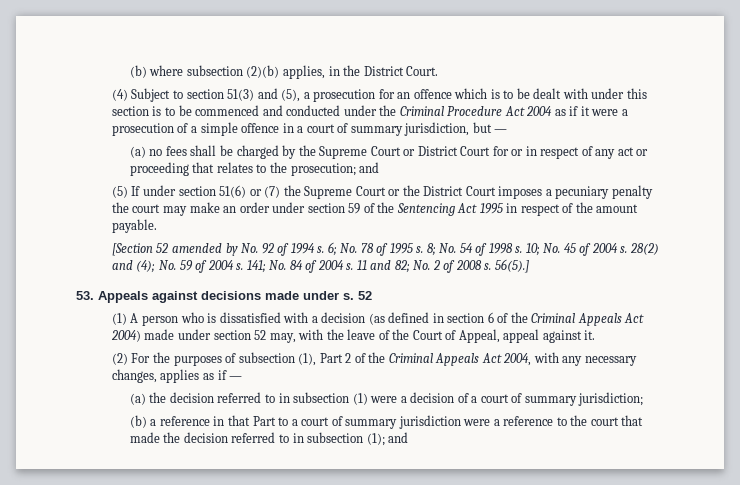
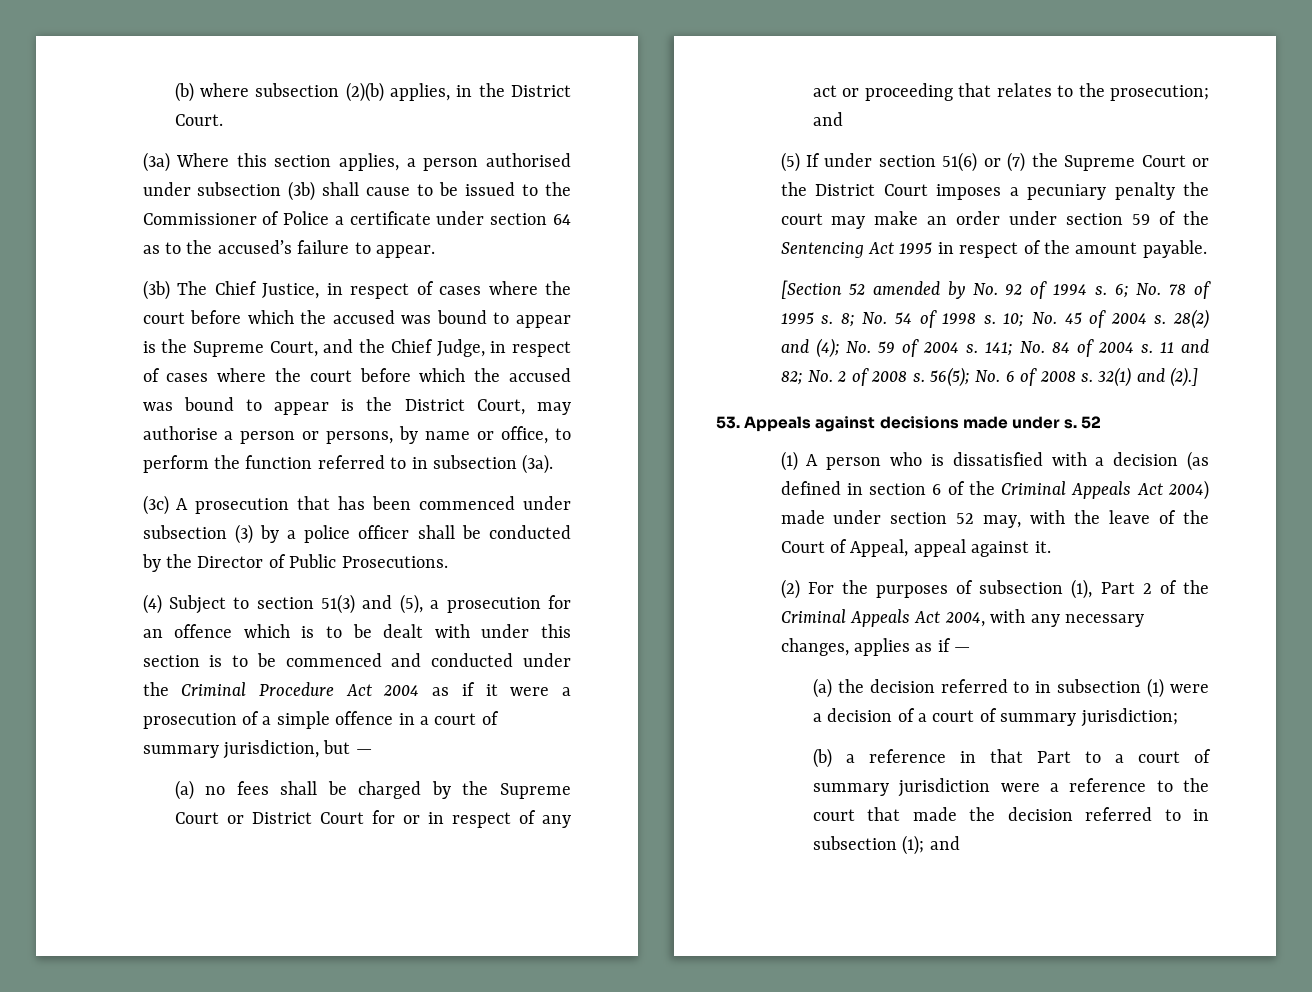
+ (3a) Where this section applies, a person authorised under subsection (3b) shall cause to be issued to the Commissioner of Police a certificate under section 64 as to the accused’s failure to appear.
+ (3b) The Chief Justice, in respect of cases where the court before which the accused was bound to appear is the Supreme Court, and the Chief Judge, in respect of cases where the court before which the accused was bound to appear is the District Court, may authorise a person or persons, by name or office, to perform the function referred to in subsection (3a).
+ (3c) A prosecution that has been commenced under subsection (3) by a police officer shall be conducted by the Director of Public Prosecutions.
- 56(5).]
+ 56(5); No. 6 of 2008 s. 32(1) and (2).]

